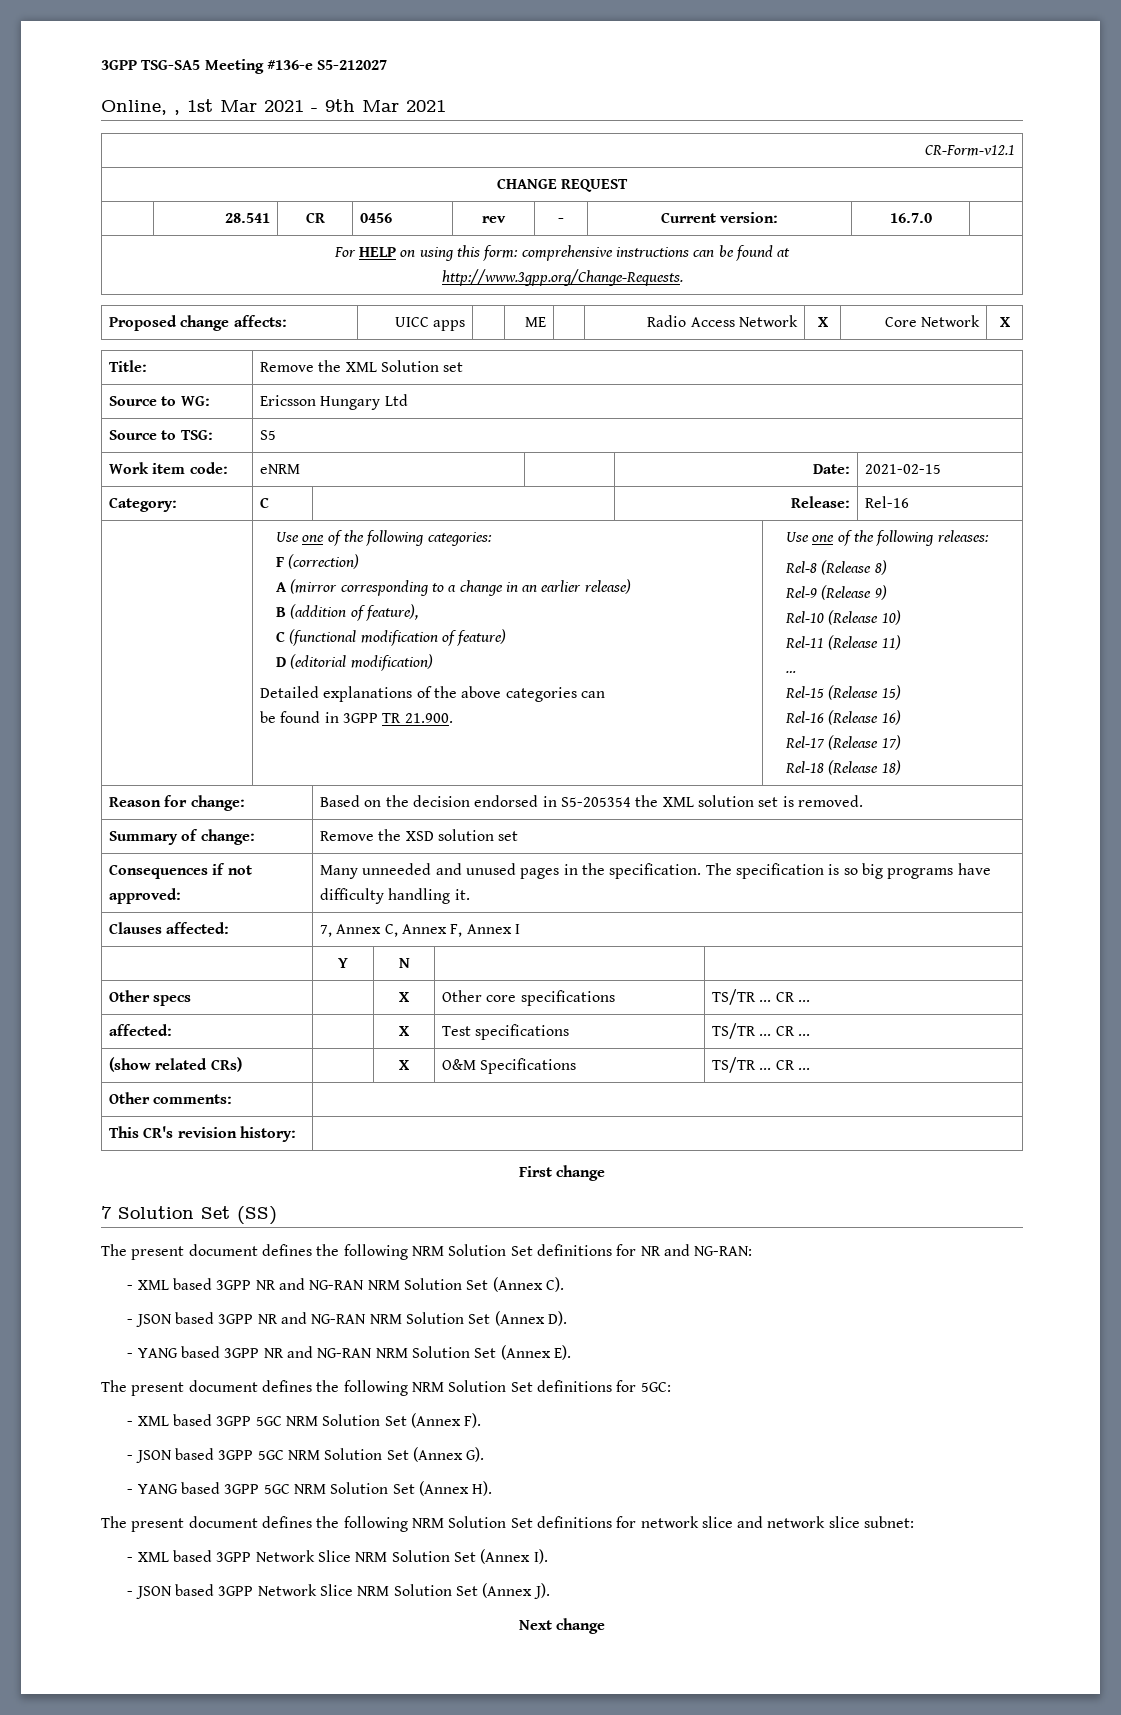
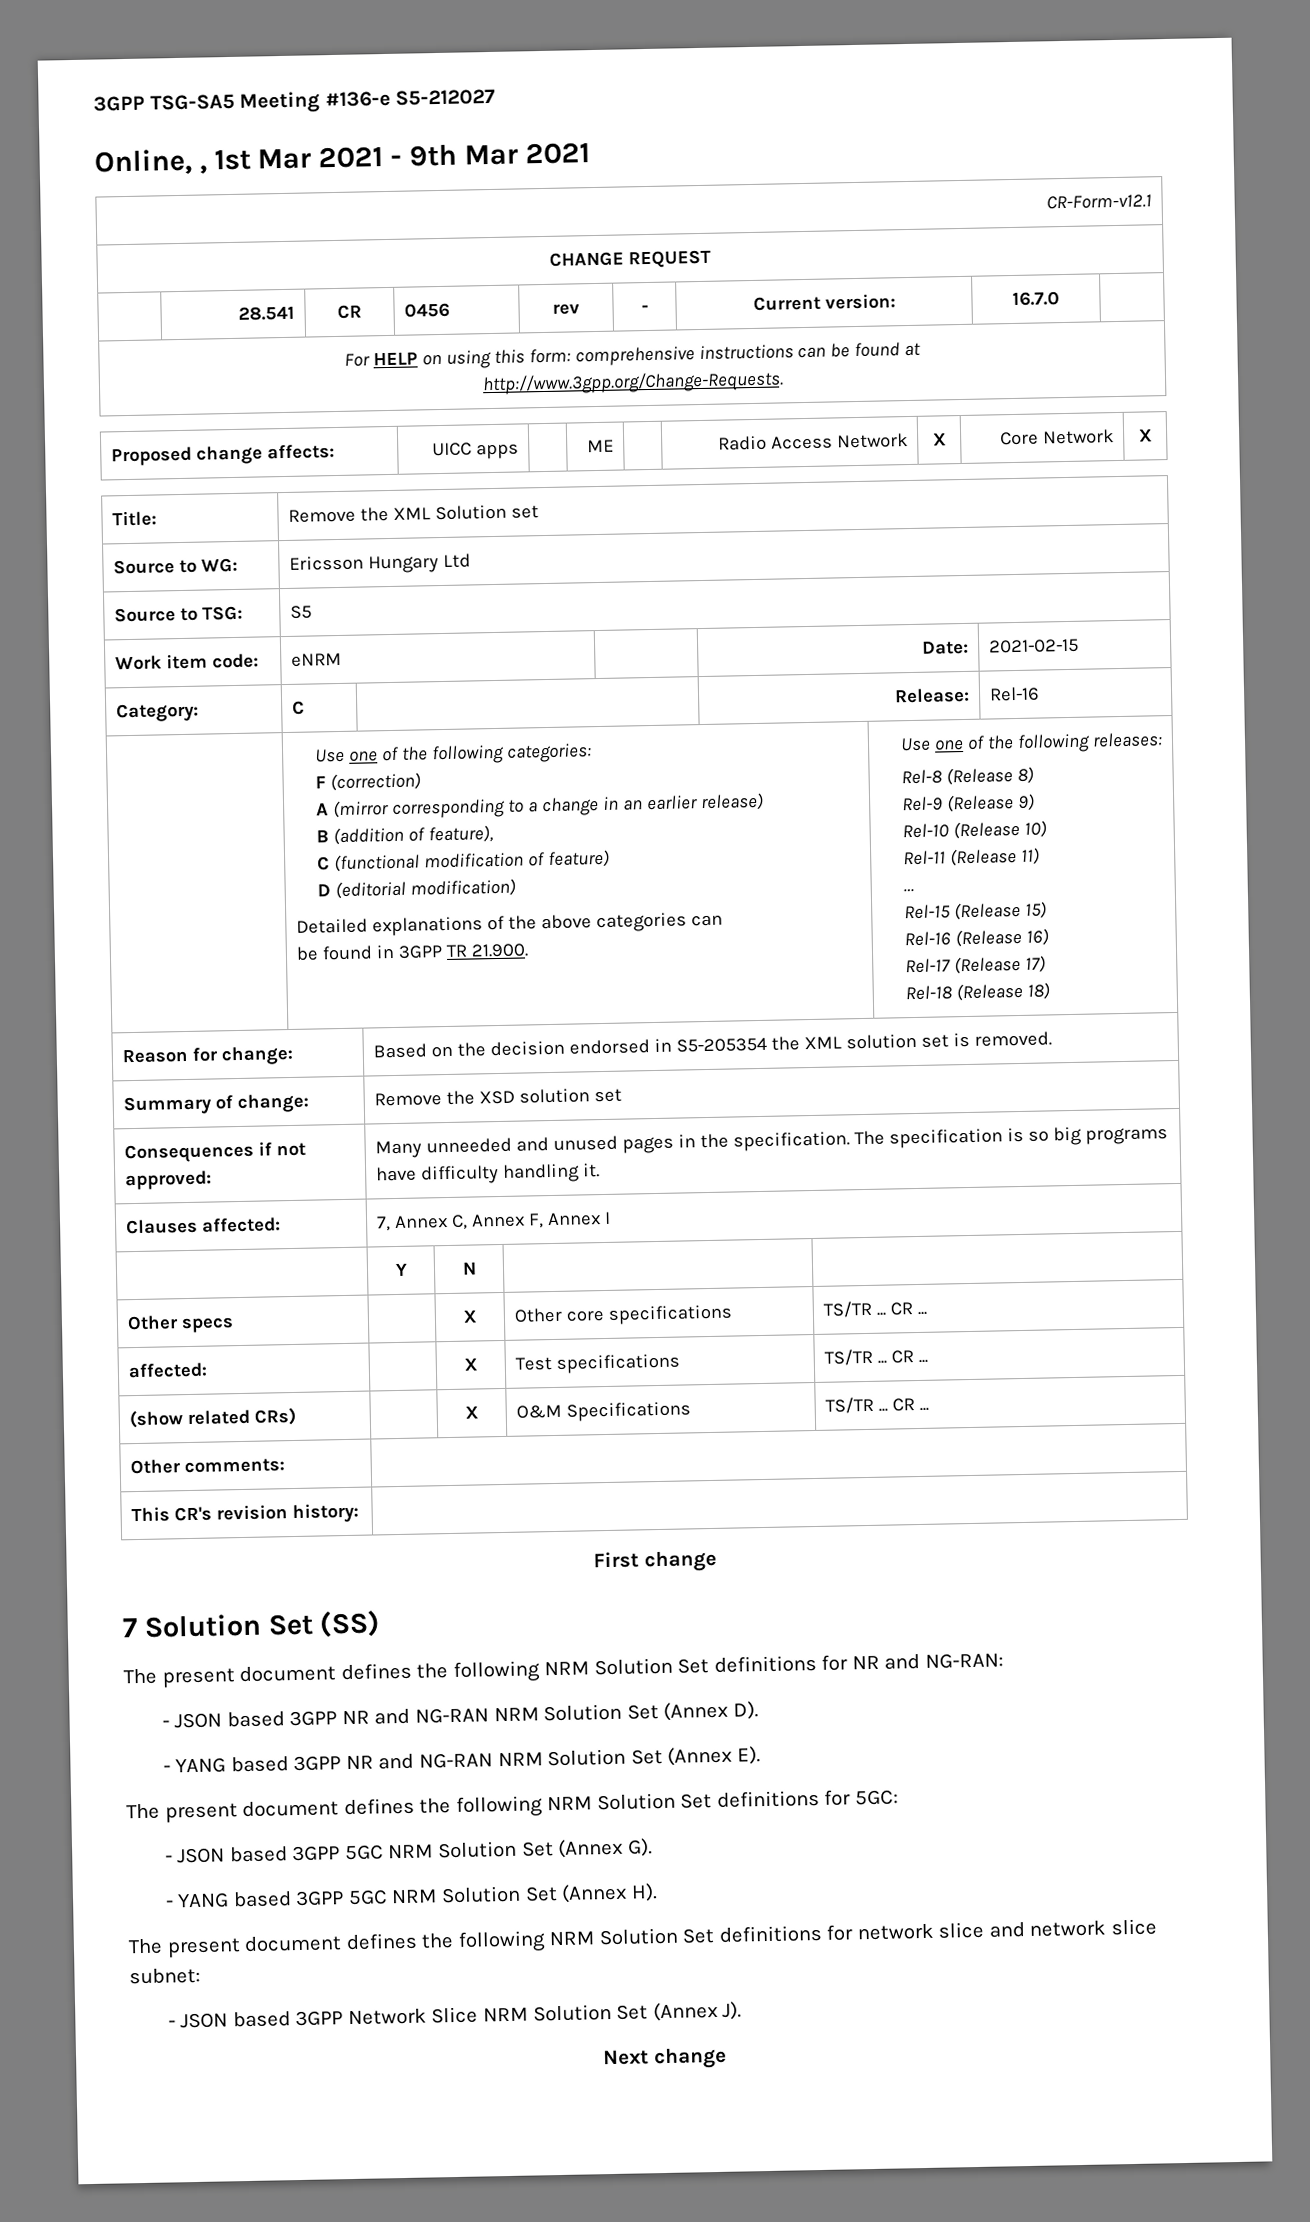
- - XML based 3GPP NR and NG-RAN NRM Solution Set (Annex C).
- - XML based 3GPP 5GC NRM Solution Set (Annex F).
- - XML based 3GPP Network Slice NRM Solution Set (Annex I).

